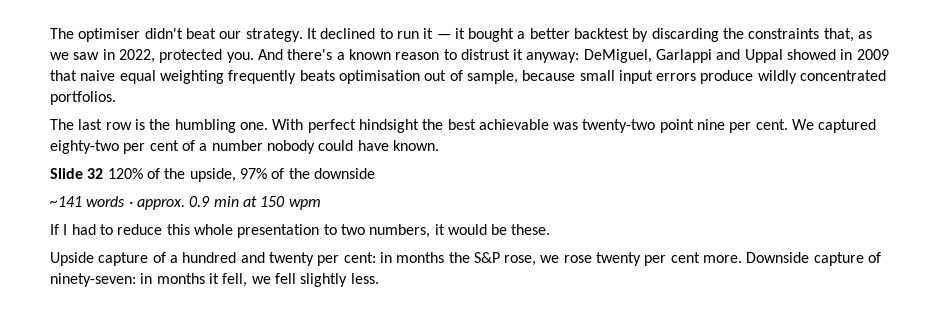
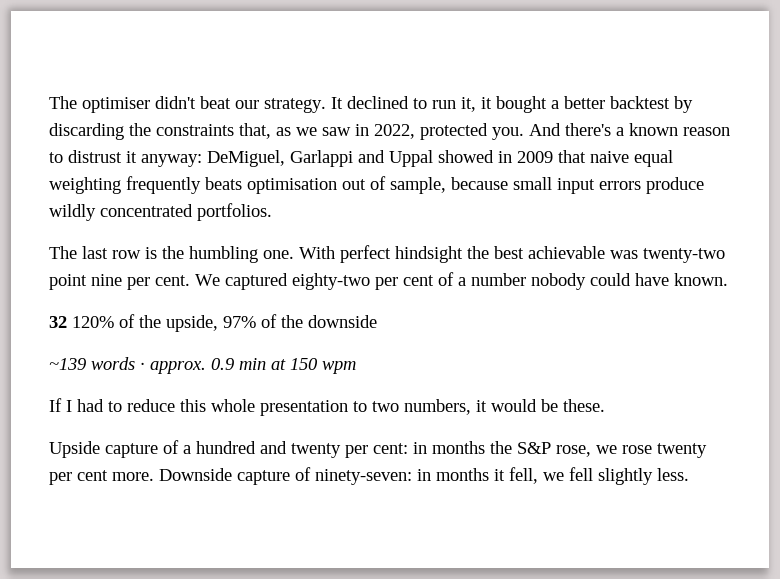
- It declined to run it — it bought a better backtest by discarding the constraints that, as we saw in 2022, protected you.
+ It declined to run it, it bought a better backtest by discarding the constraints that, as we saw in 2022, protected you.
- Slide 32 120% of the upside, 97% of the downside
+ 32 120% of the upside, 97% of the downside
- ~141 words · approx. 0.9 min at 150 wpm
+ ~139 words · approx. 0.9 min at 150 wpm

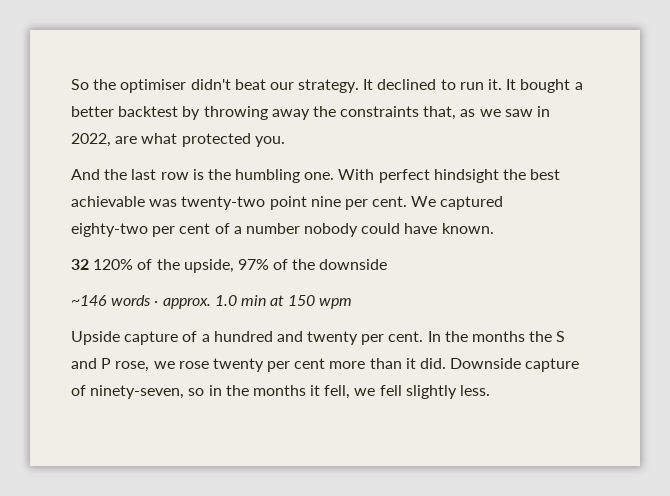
- The optimiser didn't beat our strategy.
+ So the optimiser didn't beat our strategy.
- It declined to run it, it bought a better backtest by discarding the constraints that, as we saw in 2022, protected you. And there's a known reason to distrust it anyway: DeMiguel, Garlappi and Uppal showed in 2009 that naive equal weighting frequently beats optimisation out of sample, because small input errors produce wildly concentrated portfolios.
- The last row is the humbling one.
+ It declined to run it. It bought a better backtest by throwing away the constraints that, as we saw in 2022, are what protected you.
+ And the last row is the humbling one.
- ~139 words · approx. 0.9 min at 150 wpm
+ ~146 words · approx. 1.0 min at 150 wpm
- If I had to reduce this whole presentation to two numbers, it would be these.
- Upside capture of a hundred and twenty per cent: in months the S&P rose, we rose twenty per cent more. Downside capture of ninety-seven: in months it fell, we fell slightly less.
+ Upside capture of a hundred and twenty per cent. In the months the S and P rose, we rose twenty per cent more than it did. Downside capture of ninety-seven, so in the months it fell, we fell slightly less.

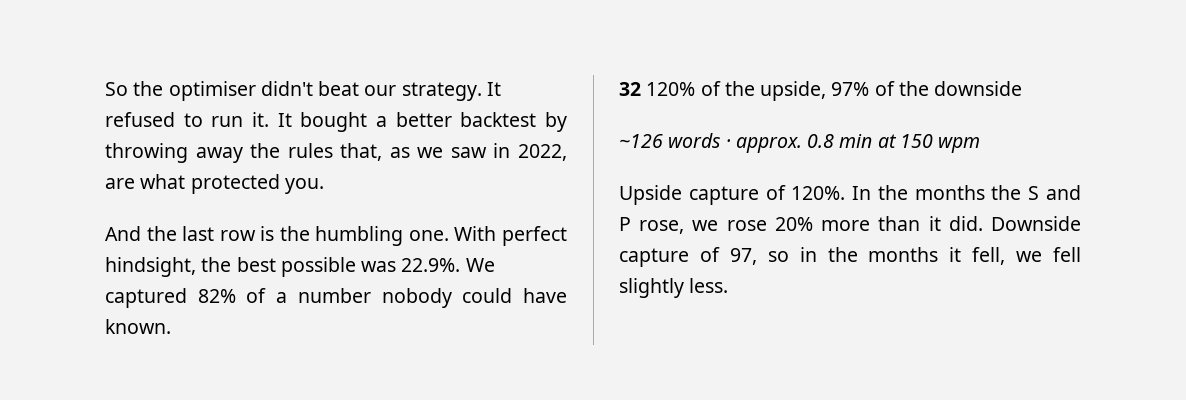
- It declined to run it.
+ It refused to run it.
- It bought a better backtest by throwing away the constraints that, as we saw in 2022, are what protected you.
+ It bought a better backtest by throwing away the rules that, as we saw in 2022, are what protected you.
- With perfect hindsight the best achievable was twenty-two point nine per cent. We captured eighty-two per cent of a number nobody could have known.
+ With perfect hindsight, the best possible was 22.9%. We captured 82% of a number nobody could have known.
- ~146 words · approx. 1.0 min at 150 wpm
+ ~126 words · approx. 0.8 min at 150 wpm
- Upside capture of a hundred and twenty per cent.
+ Upside capture of 120%.
- In the months the S and P rose, we rose twenty per cent more than it did.
+ In the months the S and P rose, we rose 20% more than it did.
- Downside capture of ninety-seven, so in the months it fell, we fell slightly less.
+ Downside capture of 97, so in the months it fell, we fell slightly less.

